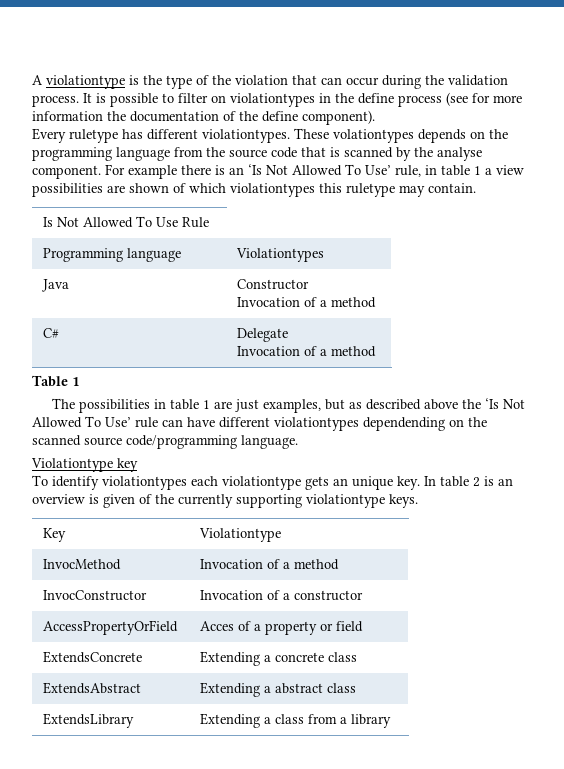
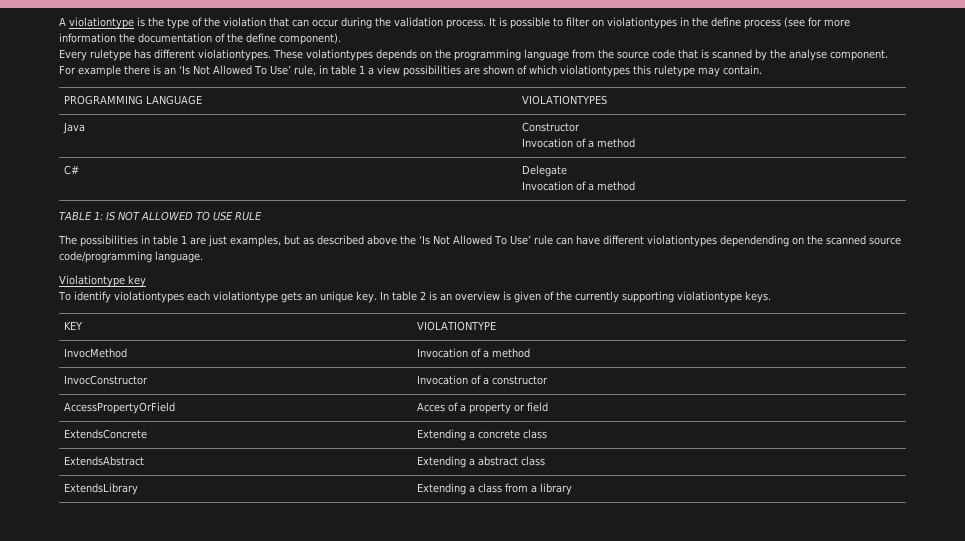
- Is Not Allowed To Use Rule
- Programming language | Violationtypes
+ PROGRAMMING LANGUAGE | VIOLATIONTYPES
- Table 1
+ TABLE 1: IS NOT ALLOWED TO USE RULE
- Key | Violationtype
+ KEY | VIOLATIONTYPE

